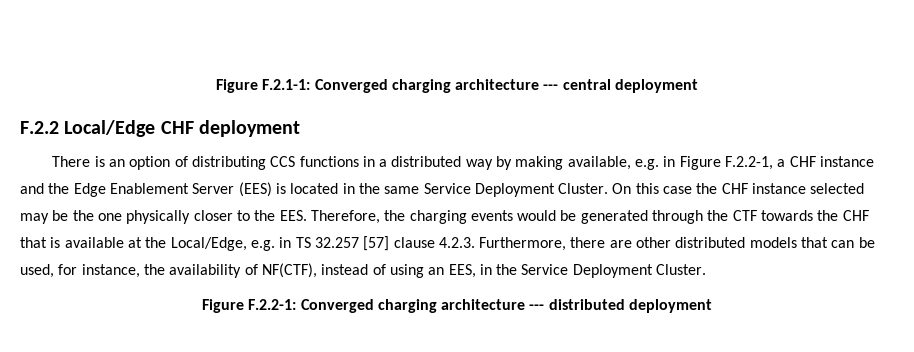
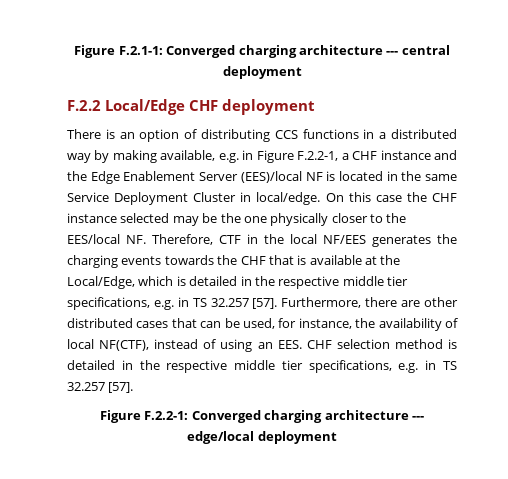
- There is an option of distributing CCS functions in a distributed way by making available, e.g. in Figure F.2.2-1, a CHF instance and the Edge Enablement Server (EES) is located in the same Service Deployment Cluster.
+ There is an option of distributing CCS functions in a distributed way by making available, e.g. in Figure F.2.2-1, a CHF instance and the Edge Enablement Server (EES)/local NF is located in the same Service Deployment Cluster in local/edge.
- On this case the CHF instance selected may be the one physically closer to the EES. Therefore, the charging events would be generated through the CTF towards the CHF that is available at the Local/Edge, e.g. in TS 32.257 [57] clause 4.2.3. Furthermore, there are other distributed models that can be used, for instance, the availability of NF(CTF), instead of using an EES, in the Service Deployment Cluster.
+ On this case the CHF instance selected may be the one physically closer to the EES/local NF. Therefore, CTF in the local NF/EES generates the charging events towards the CHF that is available at the Local/Edge, which is detailed in the respective middle tier specifications, e.g. in TS 32.257 [57]. Furthermore, there are other distributed cases that can be used, for instance, the availability of local NF(CTF), instead of using an EES. CHF selection method is detailed in the respective middle tier specifications, e.g. in TS 32.257 [57].
- Figure F.2.2-1: Converged charging architecture --- distributed deployment
+ Figure F.2.2-1: Converged charging architecture --- edge/local deployment

